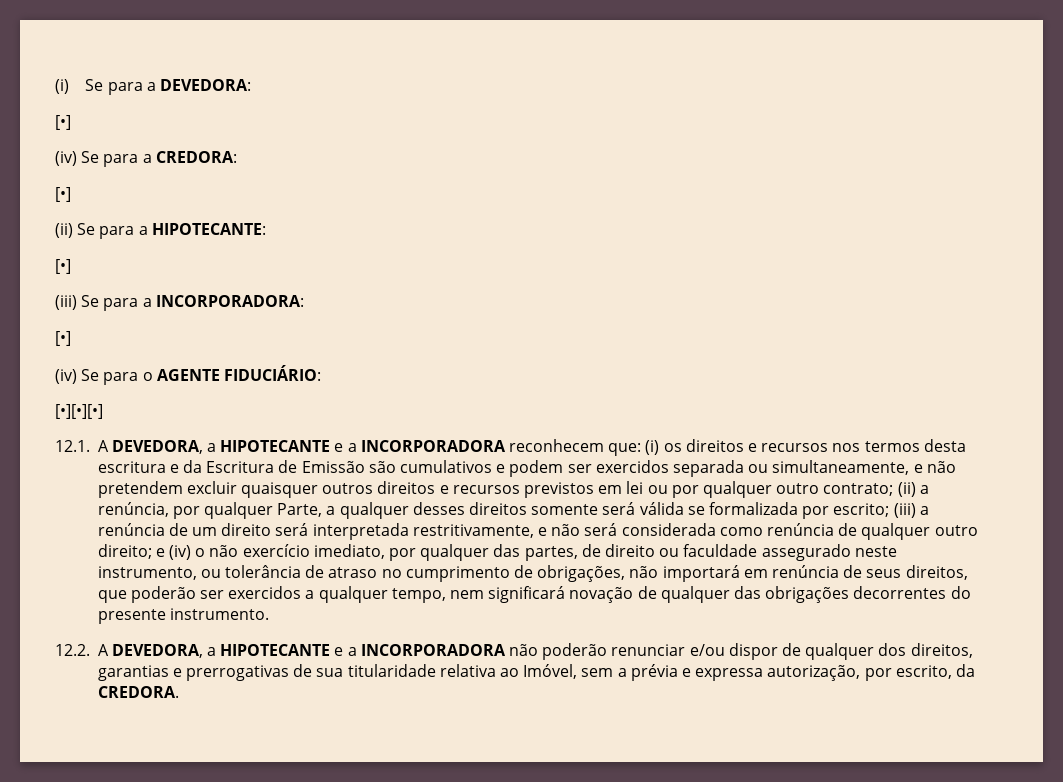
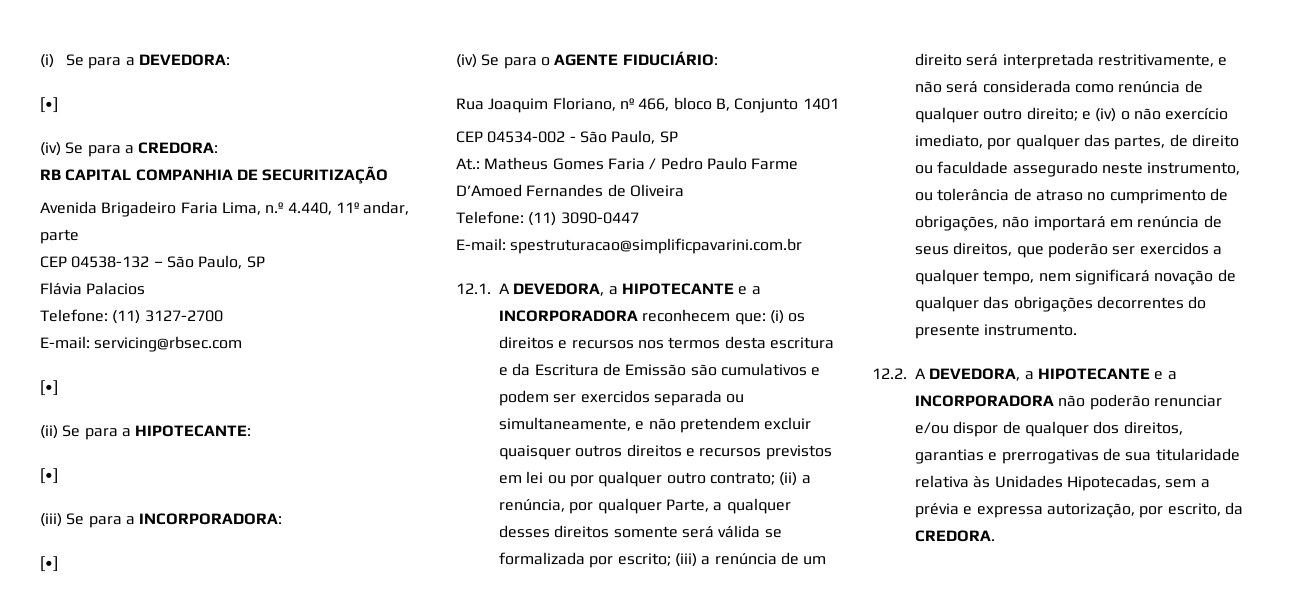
+ RB CAPITAL COMPANHIA DE SECURITIZAÇÃO
+ Avenida Brigadeiro Faria Lima, n.º 4.440, 11º andar, parte
+ CEP 04538-132 – São Paulo, SP
+ Flávia Palacios
+ Telefone: (11) 3127-2700
+ E-mail: servicing@rbsec.com
- [•][•][•]
+ Rua Joaquim Floriano, nº 466, bloco B, Conjunto 1401
+ CEP 04534-002 - São Paulo, SP
+ At.: Matheus Gomes Faria / Pedro Paulo Farme D’Amoed Fernandes de Oliveira
+ Telefone: (11) 3090-0447
+ E-mail: spestruturacao@simplificpavarini.com.br
- 12.2. A DEVEDORA, a HIPOTECANTE e a INCORPORADORA não poderão renunciar e/ou dispor de qualquer dos direitos, garantias e prerrogativas de sua titularidade relativa ao Imóvel, sem a prévia e expressa autorização, por escrito, da CREDORA.
+ 12.2. A DEVEDORA, a HIPOTECANTE e a INCORPORADORA não poderão renunciar e/ou dispor de qualquer dos direitos, garantias e prerrogativas de sua titularidade relativa às Unidades Hipotecadas, sem a prévia e expressa autorização, por escrito, da CREDORA.

